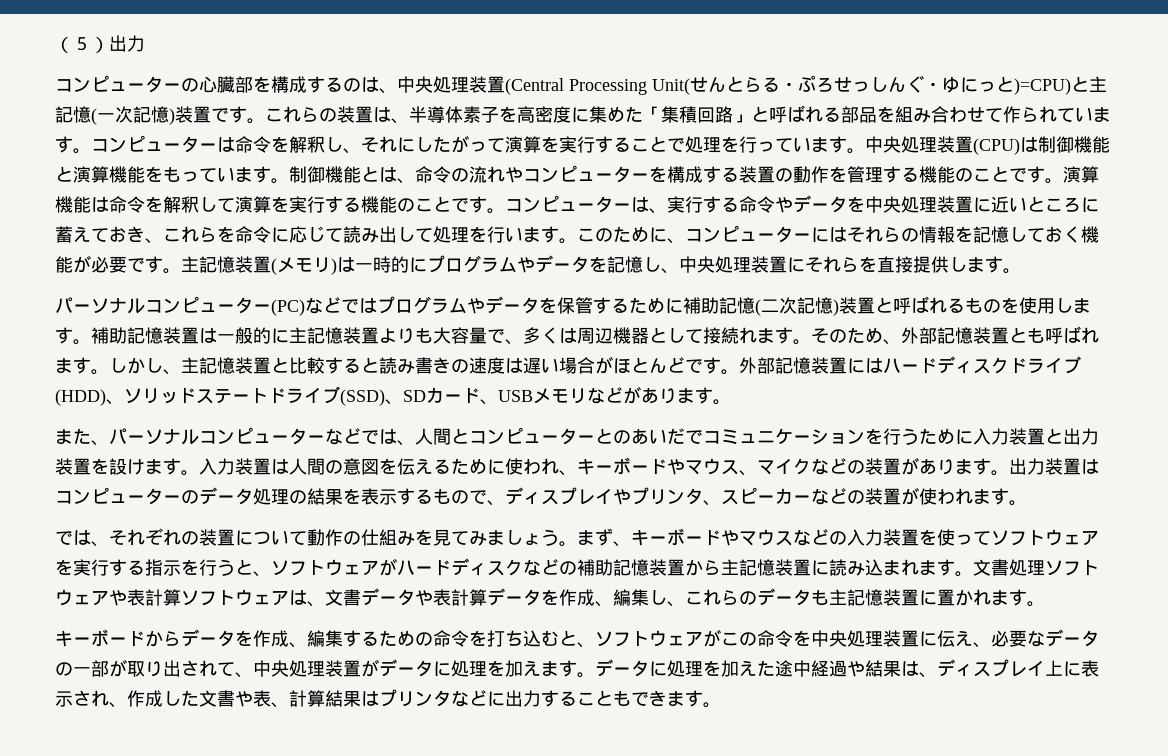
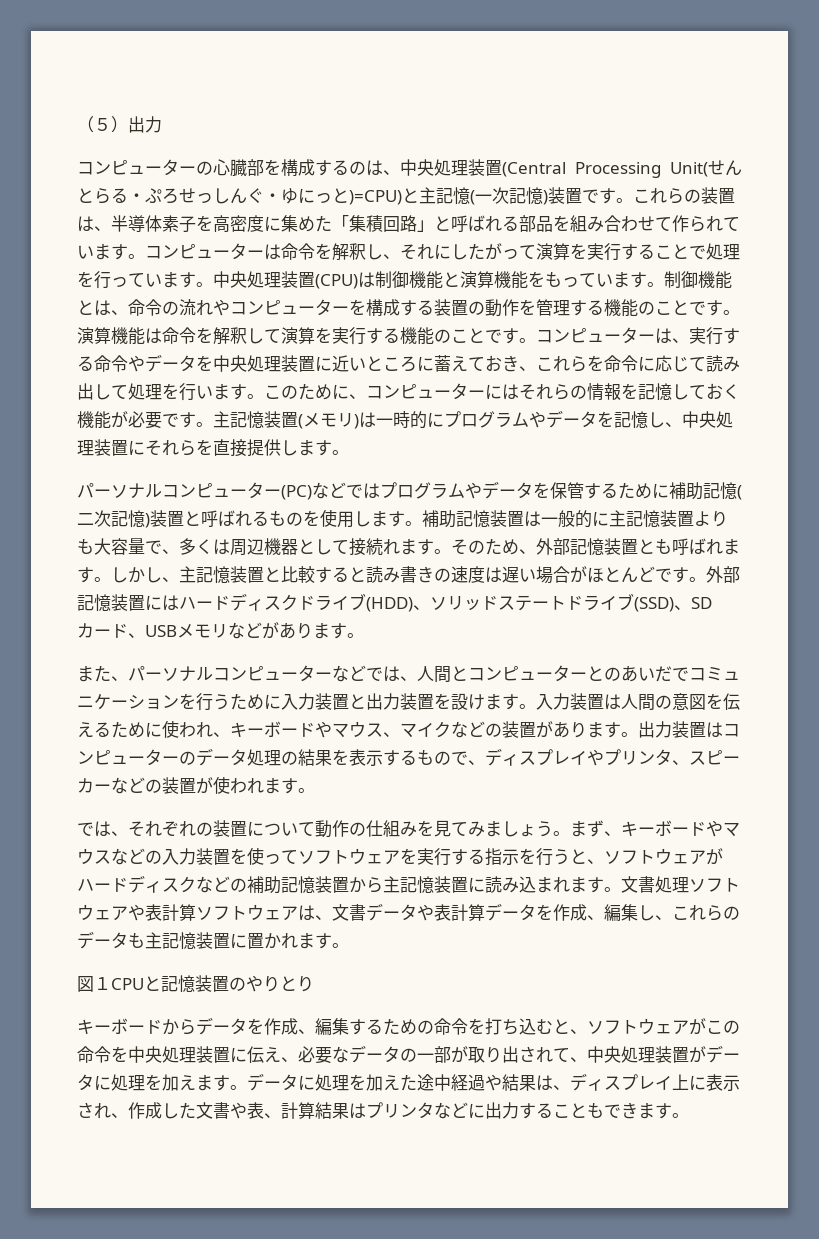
+ 図１CPUと記憶装置のやりとり

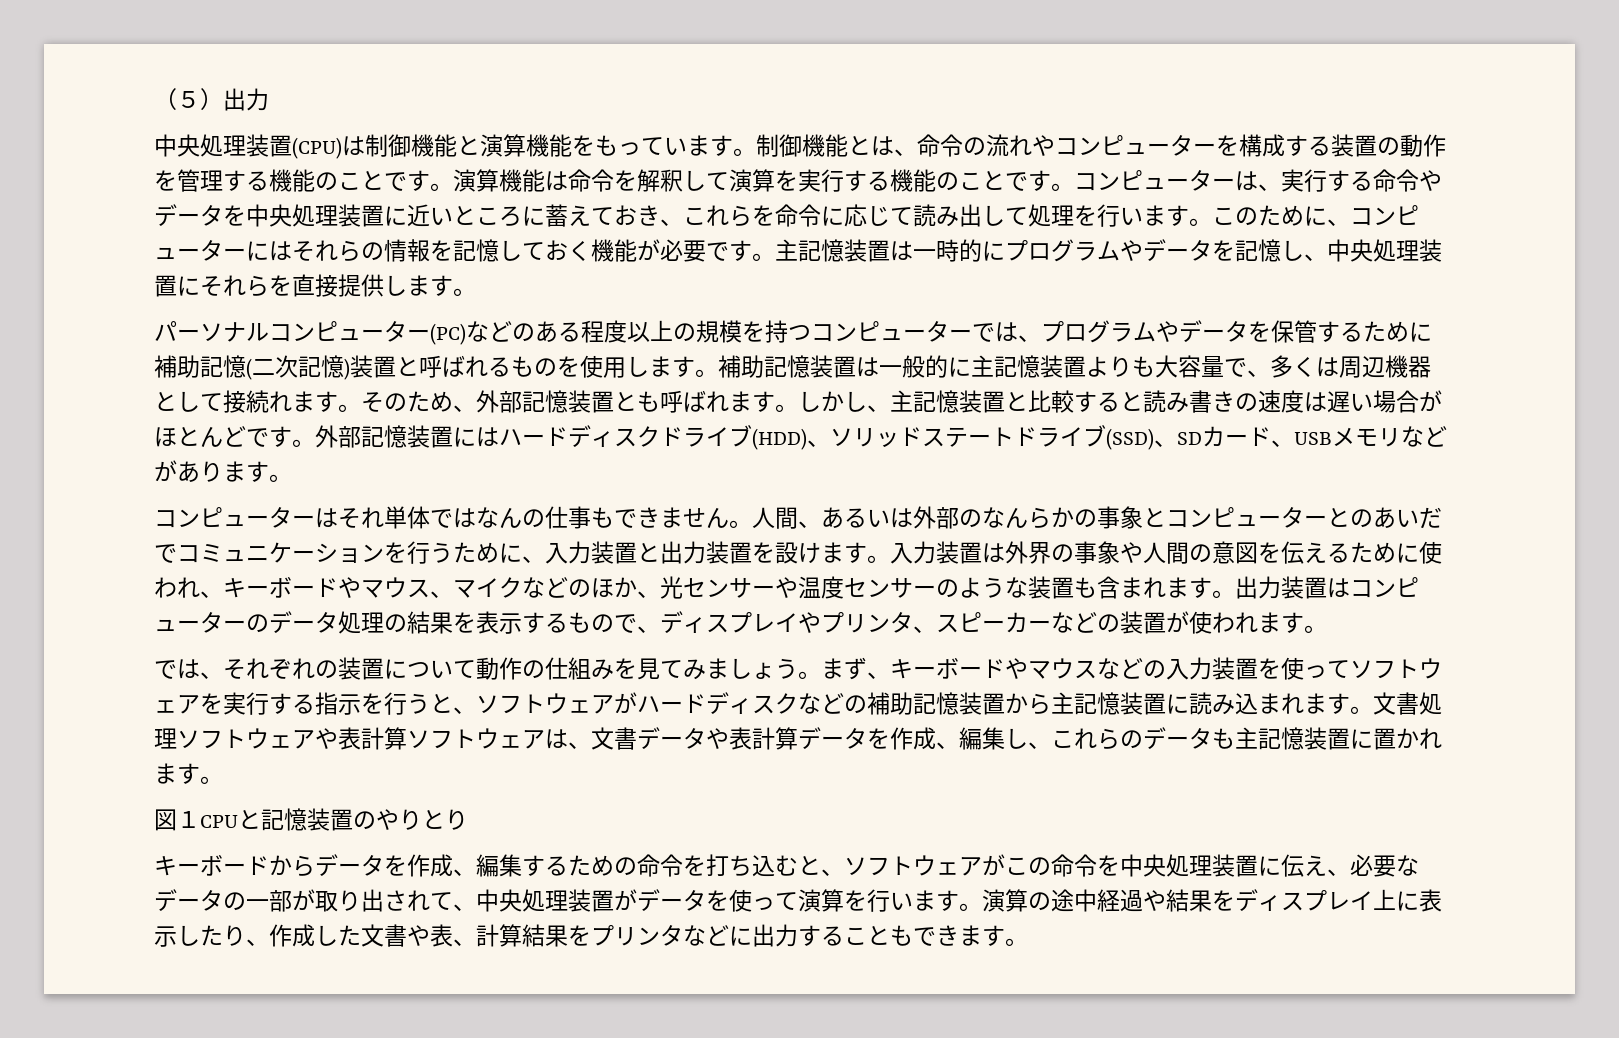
- コンピューターの心臓部を構成するのは、中央処理装置(Central Processing Unit(せんとらる・ぷろせっしんぐ・ゆにっと)=CPU)と主記憶(一次記憶)装置です。これらの装置は、半導体素子を高密度に集めた「集積回路」と呼ばれる部品を組み合わせて作られています。コンピューターは命令を解釈し、それにしたがって演算を実行することで処理を行っています。
- 主記憶装置(メモリ)は一時的にプログラムやデータを記憶し、中央処理装置にそれらを直接提供します。
+ 主記憶装置は一時的にプログラムやデータを記憶し、中央処理装置にそれらを直接提供します。
- パーソナルコンピューター(PC)などではプログラムやデータを保管するために補助記憶(二次記憶)装置と呼ばれるものを使用します。
+ パーソナルコンピューター(PC)などのある程度以上の規模を持つコンピューターでは、プログラムやデータを保管するために補助記憶(二次記憶)装置と呼ばれるものを使用します。
- また、パーソナルコンピューターなどでは、人間とコンピューターとのあいだでコミュニケーションを行うために入力装置と出力装置を設けます。
+ コンピューターはそれ単体ではなんの仕事もできません。人間、あるいは外部のなんらかの事象とコンピューターとのあいだでコミュニケーションを行うために、入力装置と出力装置を設けます。
- 入力装置は人間の意図を伝えるために使われ、キーボードやマウス、マイクなどの装置があります。
+ 入力装置は外界の事象や人間の意図を伝えるために使われ、キーボードやマウス、マイクなどのほか、光センサーや温度センサーのような装置も含まれます。
- キーボードからデータを作成、編集するための命令を打ち込むと、ソフトウェアがこの命令を中央処理装置に伝え、必要なデータの一部が取り出されて、中央処理装置がデータに処理を加えます。データに処理を加えた途中経過や結果は、ディスプレイ上に表示され、作成した文書や表、計算結果はプリンタなどに出力することもできます。
+ キーボードからデータを作成、編集するための命令を打ち込むと、ソフトウェアがこの命令を中央処理装置に伝え、必要なデータの一部が取り出されて、中央処理装置がデータを使って演算を行います。演算の途中経過や結果をディスプレイ上に表示したり、作成した文書や表、計算結果をプリンタなどに出力することもできます。

